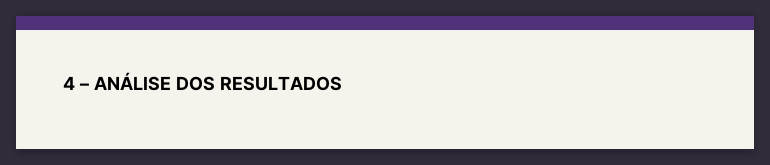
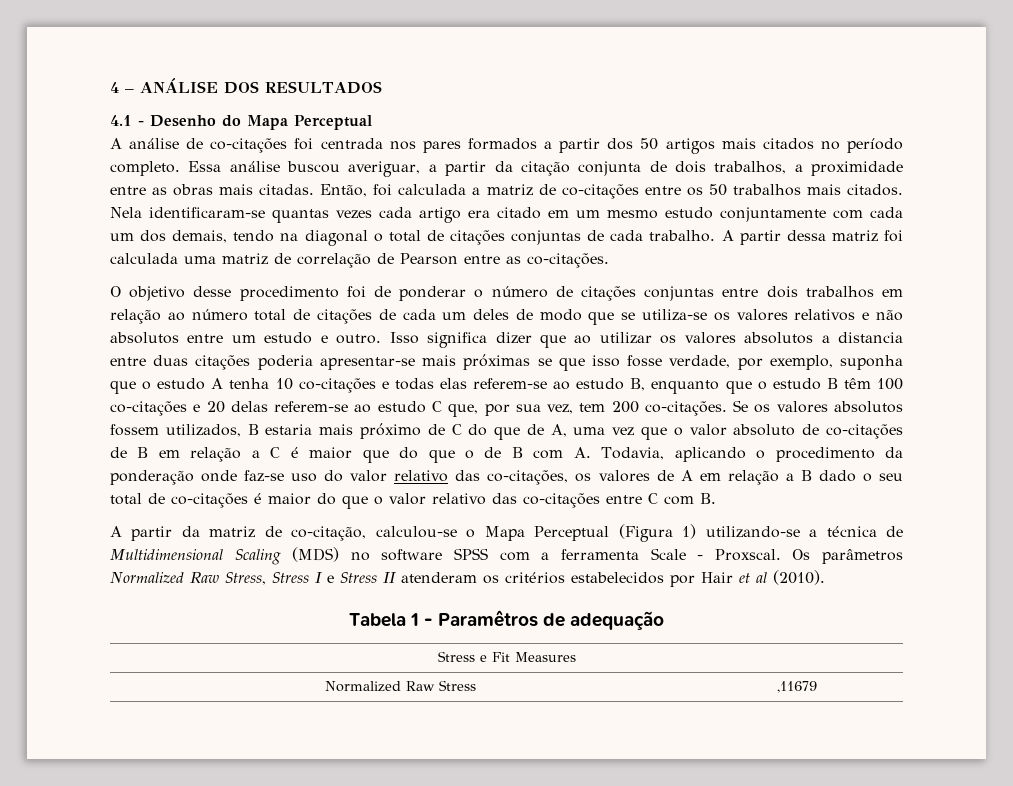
+ 4.1 - Desenho do Mapa Perceptual
+ A análise de co-citações foi centrada nos pares formados a partir dos 50 artigos mais citados no período completo. Essa análise buscou averiguar, a partir da citação conjunta de dois trabalhos, a proximidade entre as obras mais citadas. Então, foi calculada a matriz de co-citações entre os 50 trabalhos mais citados. Nela identificaram-se quantas vezes cada artigo era citado em um mesmo estudo conjuntamente com cada um dos demais, tendo na diagonal o total de citações conjuntas de cada trabalho. A partir dessa matriz foi calculada uma matriz de correlação de Pearson entre as co-citações.
+ O objetivo desse procedimento foi de ponderar o número de citações conjuntas entre dois trabalhos em relação ao número total de citações de cada um deles de modo que se utiliza-se os valores relativos e não absolutos entre um estudo e outro. Isso significa dizer que ao utilizar os valores absolutos a distancia entre duas citações poderia apresentar-se mais próximas se que isso fosse verdade, por exemplo, suponha que o estudo A tenha 10 co-citações e todas elas referem-se ao estudo B, enquanto que o estudo B têm 100 co-citações e 20 delas referem-se ao estudo C que, por sua vez, tem 200 co-citações. Se os valores absolutos fossem utilizados, B estaria mais próximo de C do que de A, uma vez que o valor absoluto de co-citações de B em relação a C é maior que do que o de B com A. Todavia, aplicando o procedimento da ponderação onde faz-se uso do valor relativo das co-citações, os valores de A em relação a B dado o seu total de co-citações é maior do que o valor relativo das co-citações entre C com B.
+ A partir da matriz de co-citação, calculou-se o Mapa Perceptual (Figura 1) utilizando-se a técnica de Multidimensional Scaling (MDS) no software SPSS com a ferramenta Scale - Proxscal. Os parâmetros Normalized Raw Stress, Stress I e Stress II atenderam os critérios estabelecidos por Hair et al (2010).
+ Tabela 1 - Paramêtros de adequação
+ Stress e Fit Measures
+ Normalized Raw Stress | ,11679

